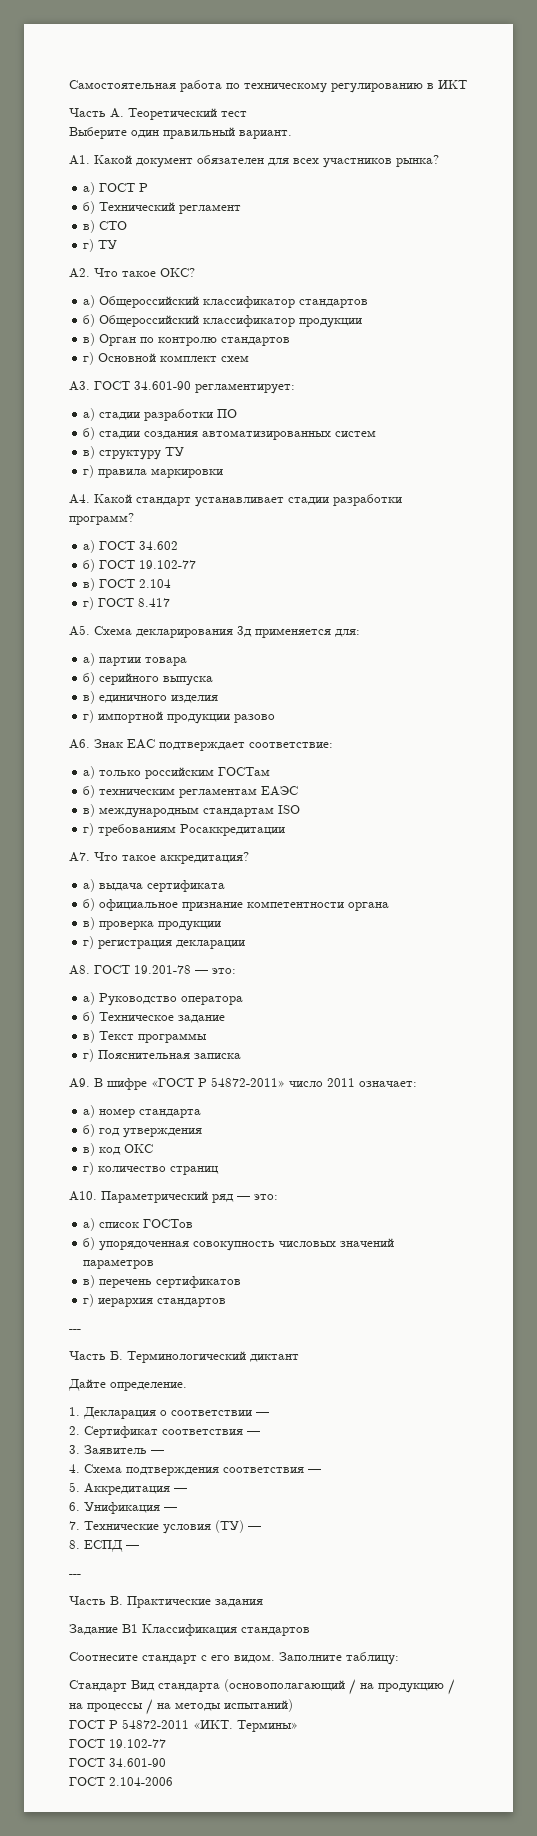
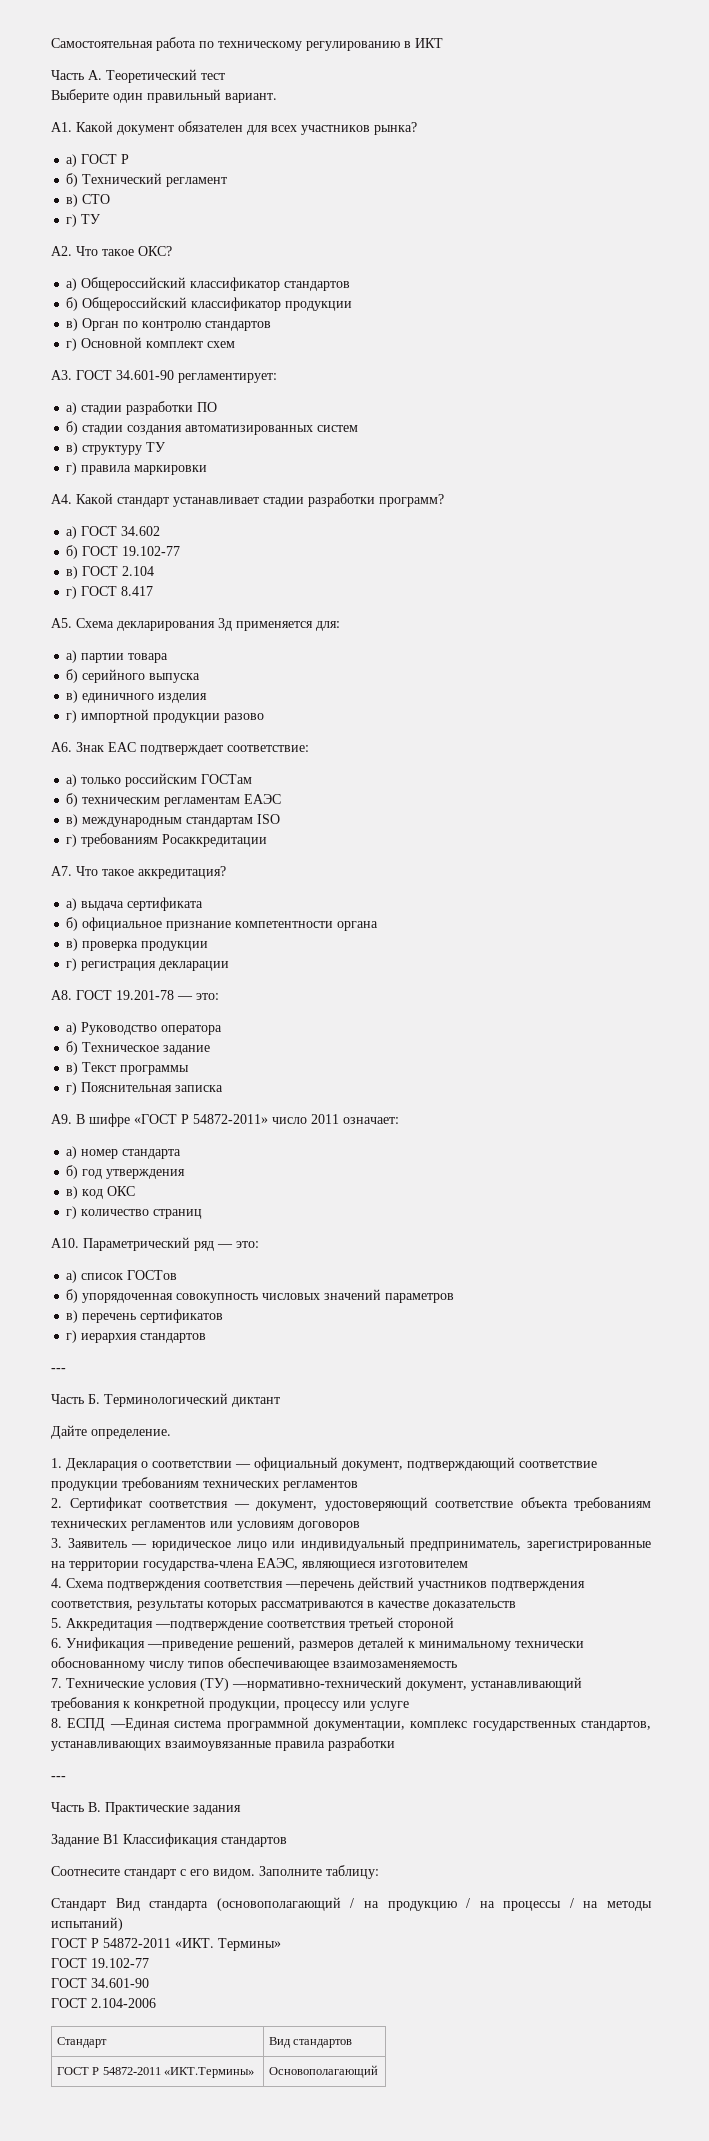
- 1. Декларация о соответствии —
- 2. Сертификат соответствия —
- 3. Заявитель —
- 4. Схема подтверждения соответствия —
- 5. Аккредитация —
- 6. Унификация —
- 7. Технические условия (ТУ) —
- 8. ЕСПД —
+ 1. Декларация о соответствии — официальный документ, подтверждающий соответствие продукции требованиям технических регламентов
+ 2. Сертификат соответствия — документ, удостоверяющий соответствие объекта требованиям технических регламентов или условиям договоров
+ 3. Заявитель — юридическое лицо или индивидуальный предприниматель, зарегистрированные на территории государства-члена ЕАЭС, являющиеся изготовителем
+ 4. Схема подтверждения соответствия —перечень действий участников подтверждения соответствия, результаты которых рассматриваются в качестве доказательств
+ 5. Аккредитация —подтверждение соответствия третьей стороной
+ 6. Унификация —приведение решений, размеров деталей к минимальному технически обоснованному числу типов обеспечивающее взаимозаменяемость
+ 7. Технические условия (ТУ) —нормативно-технический документ, устанавливающий требования к конкретной продукции, процессу или услуге
+ 8. ЕСПД —Единая система программной документации, комплекс государственных стандартов, устанавливающих взаимоувязанные правила разработки
+ Стандарт | Вид стандартов
+ ГОСТ Р 54872-2011 «ИКТ.Термины» | Основополагающий

